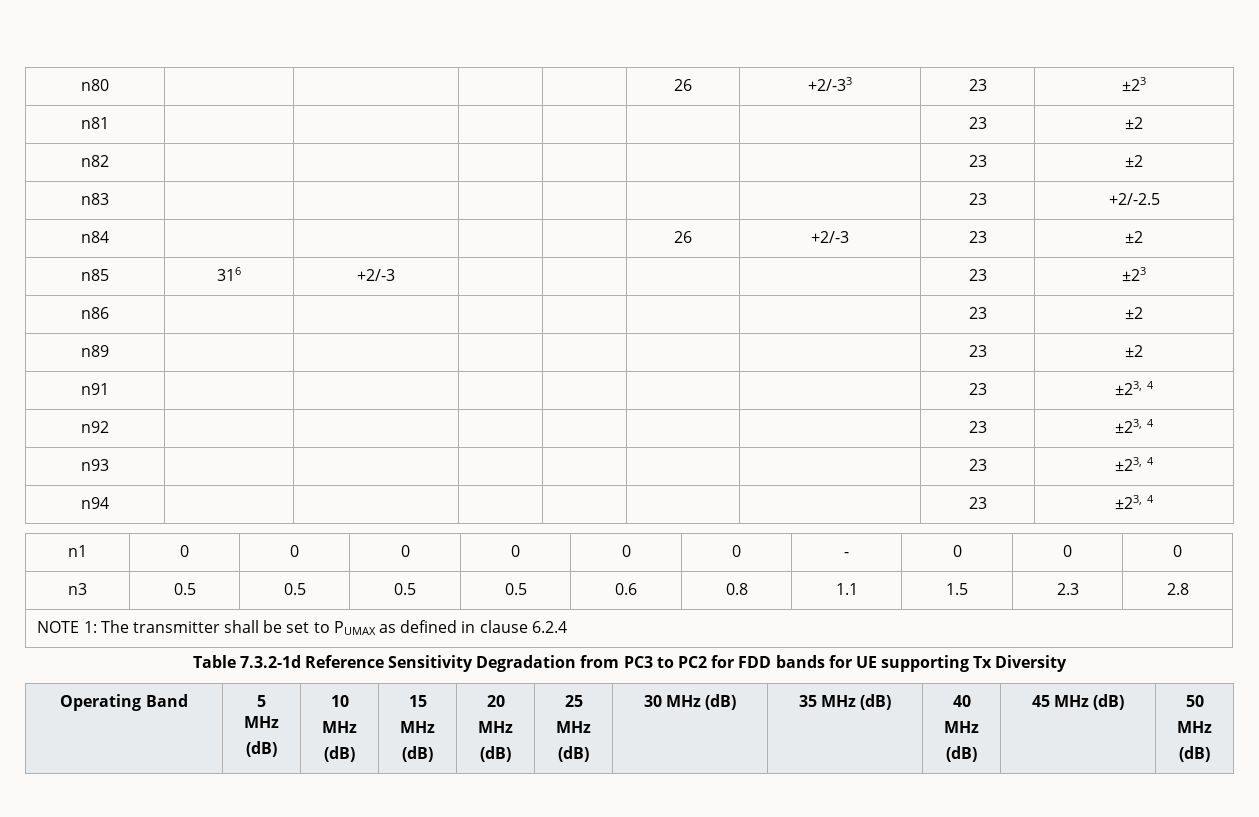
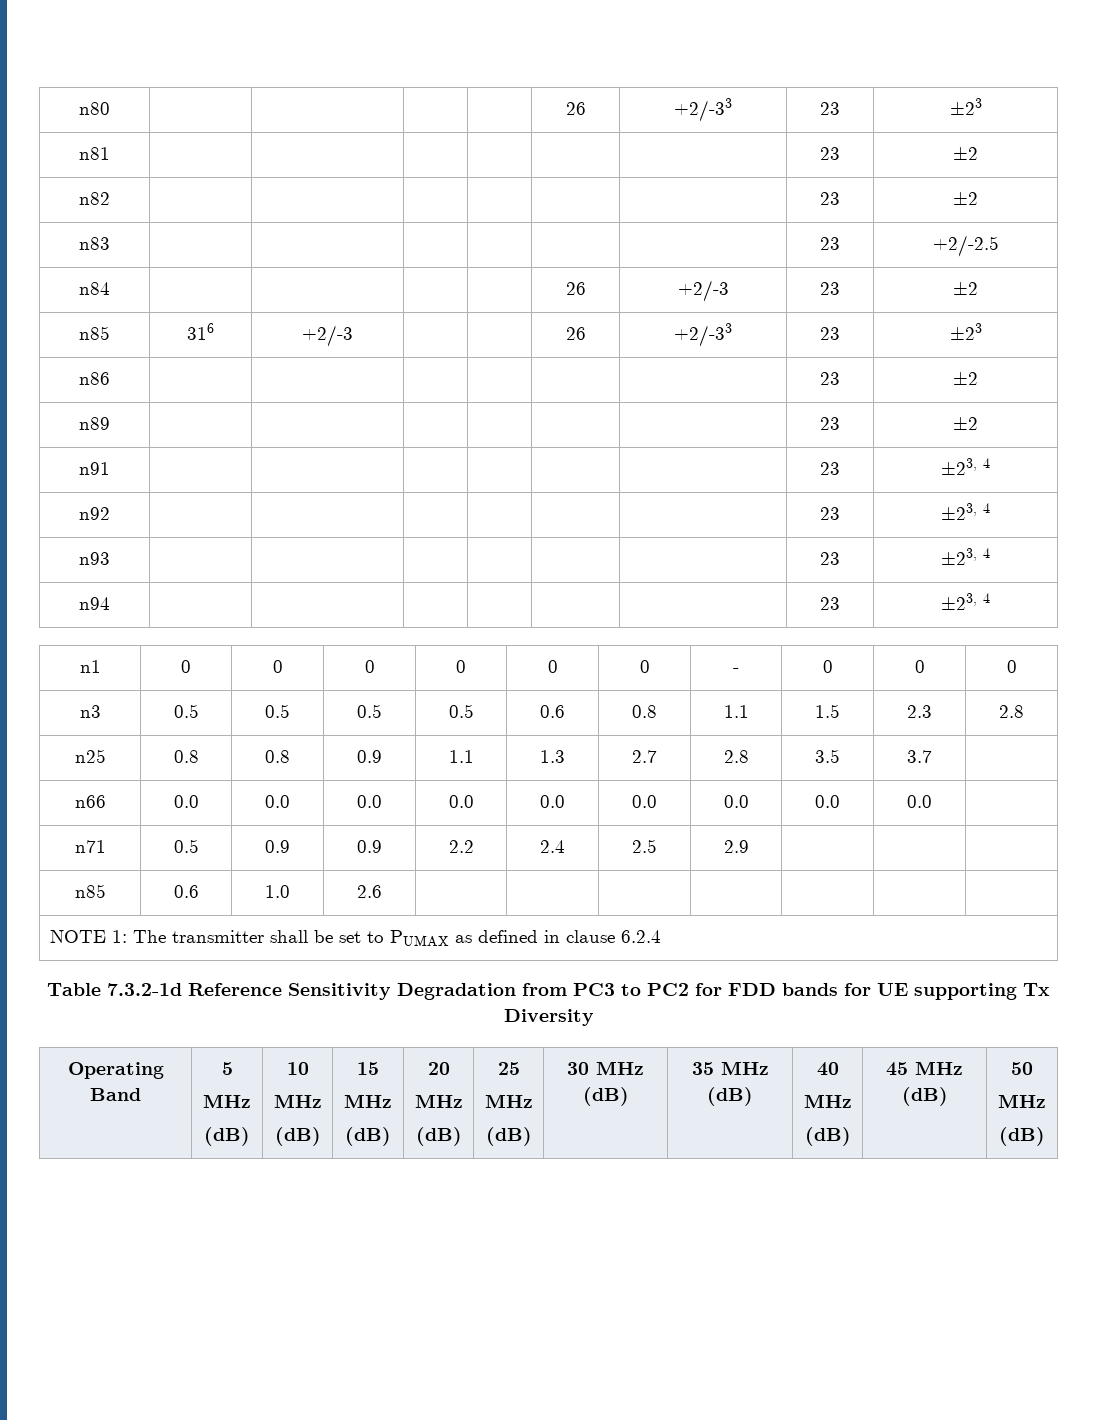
- n85 | 316 | +2/-3 | | | | | 23 | ±23
+ n85 | 316 | +2/-3 | | | 26 | +2/-33 | 23 | ±23
+ n25 | 0.8 | 0.8 | 0.9 | 1.1 | 1.3 | 2.7 | 2.8 | 3.5 | 3.7 |
+ n66 | 0.0 | 0.0 | 0.0 | 0.0 | 0.0 | 0.0 | 0.0 | 0.0 | 0.0 |
+ n71 | 0.5 | 0.9 | 0.9 | 2.2 | 2.4 | 2.5 | 2.9 | | |
+ n85 | 0.6 | 1.0 | 2.6 | | | | | | |

